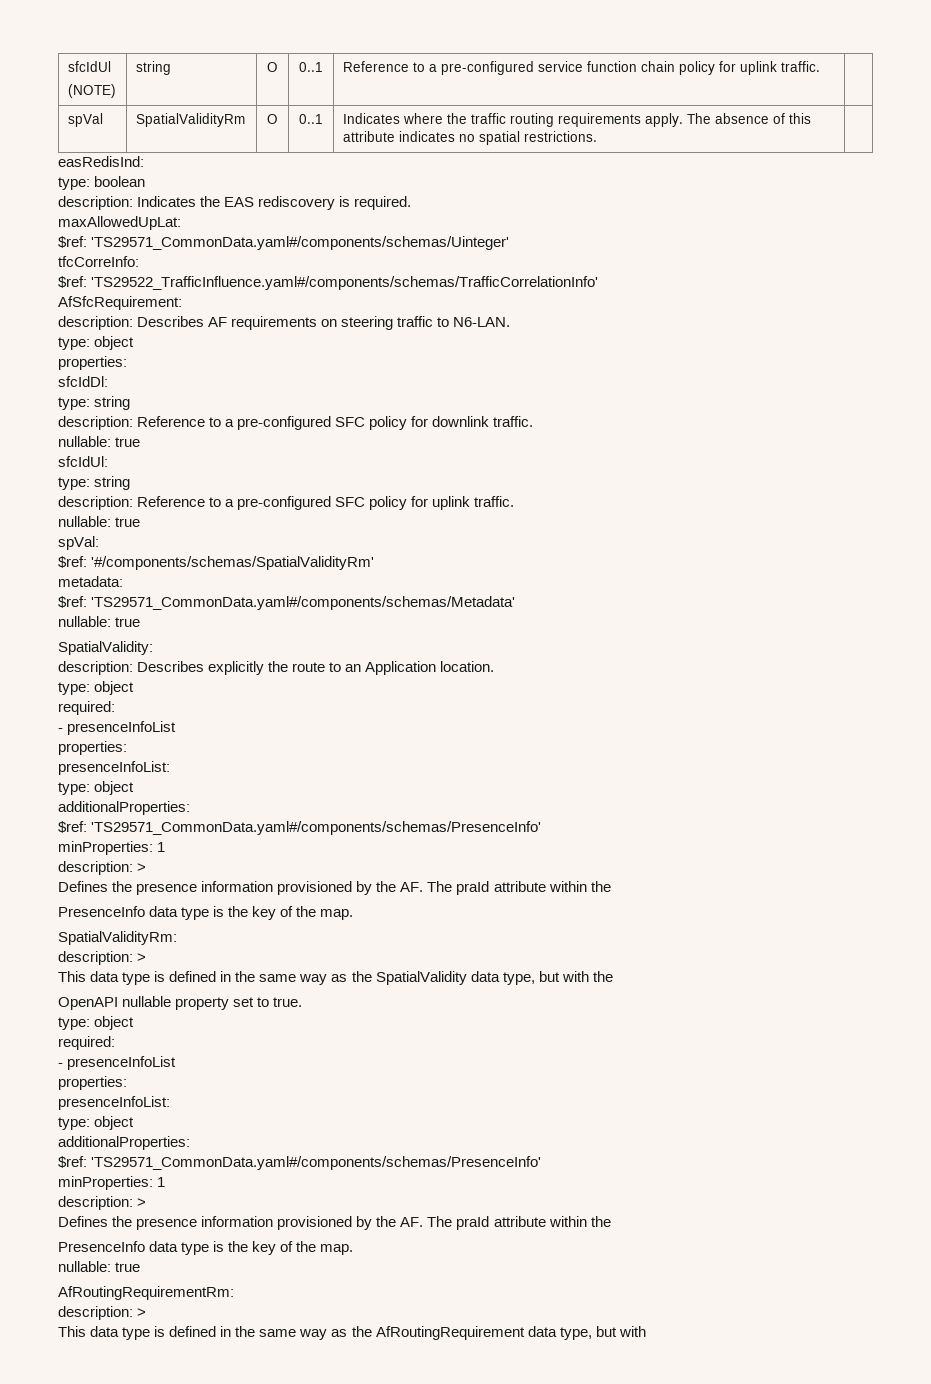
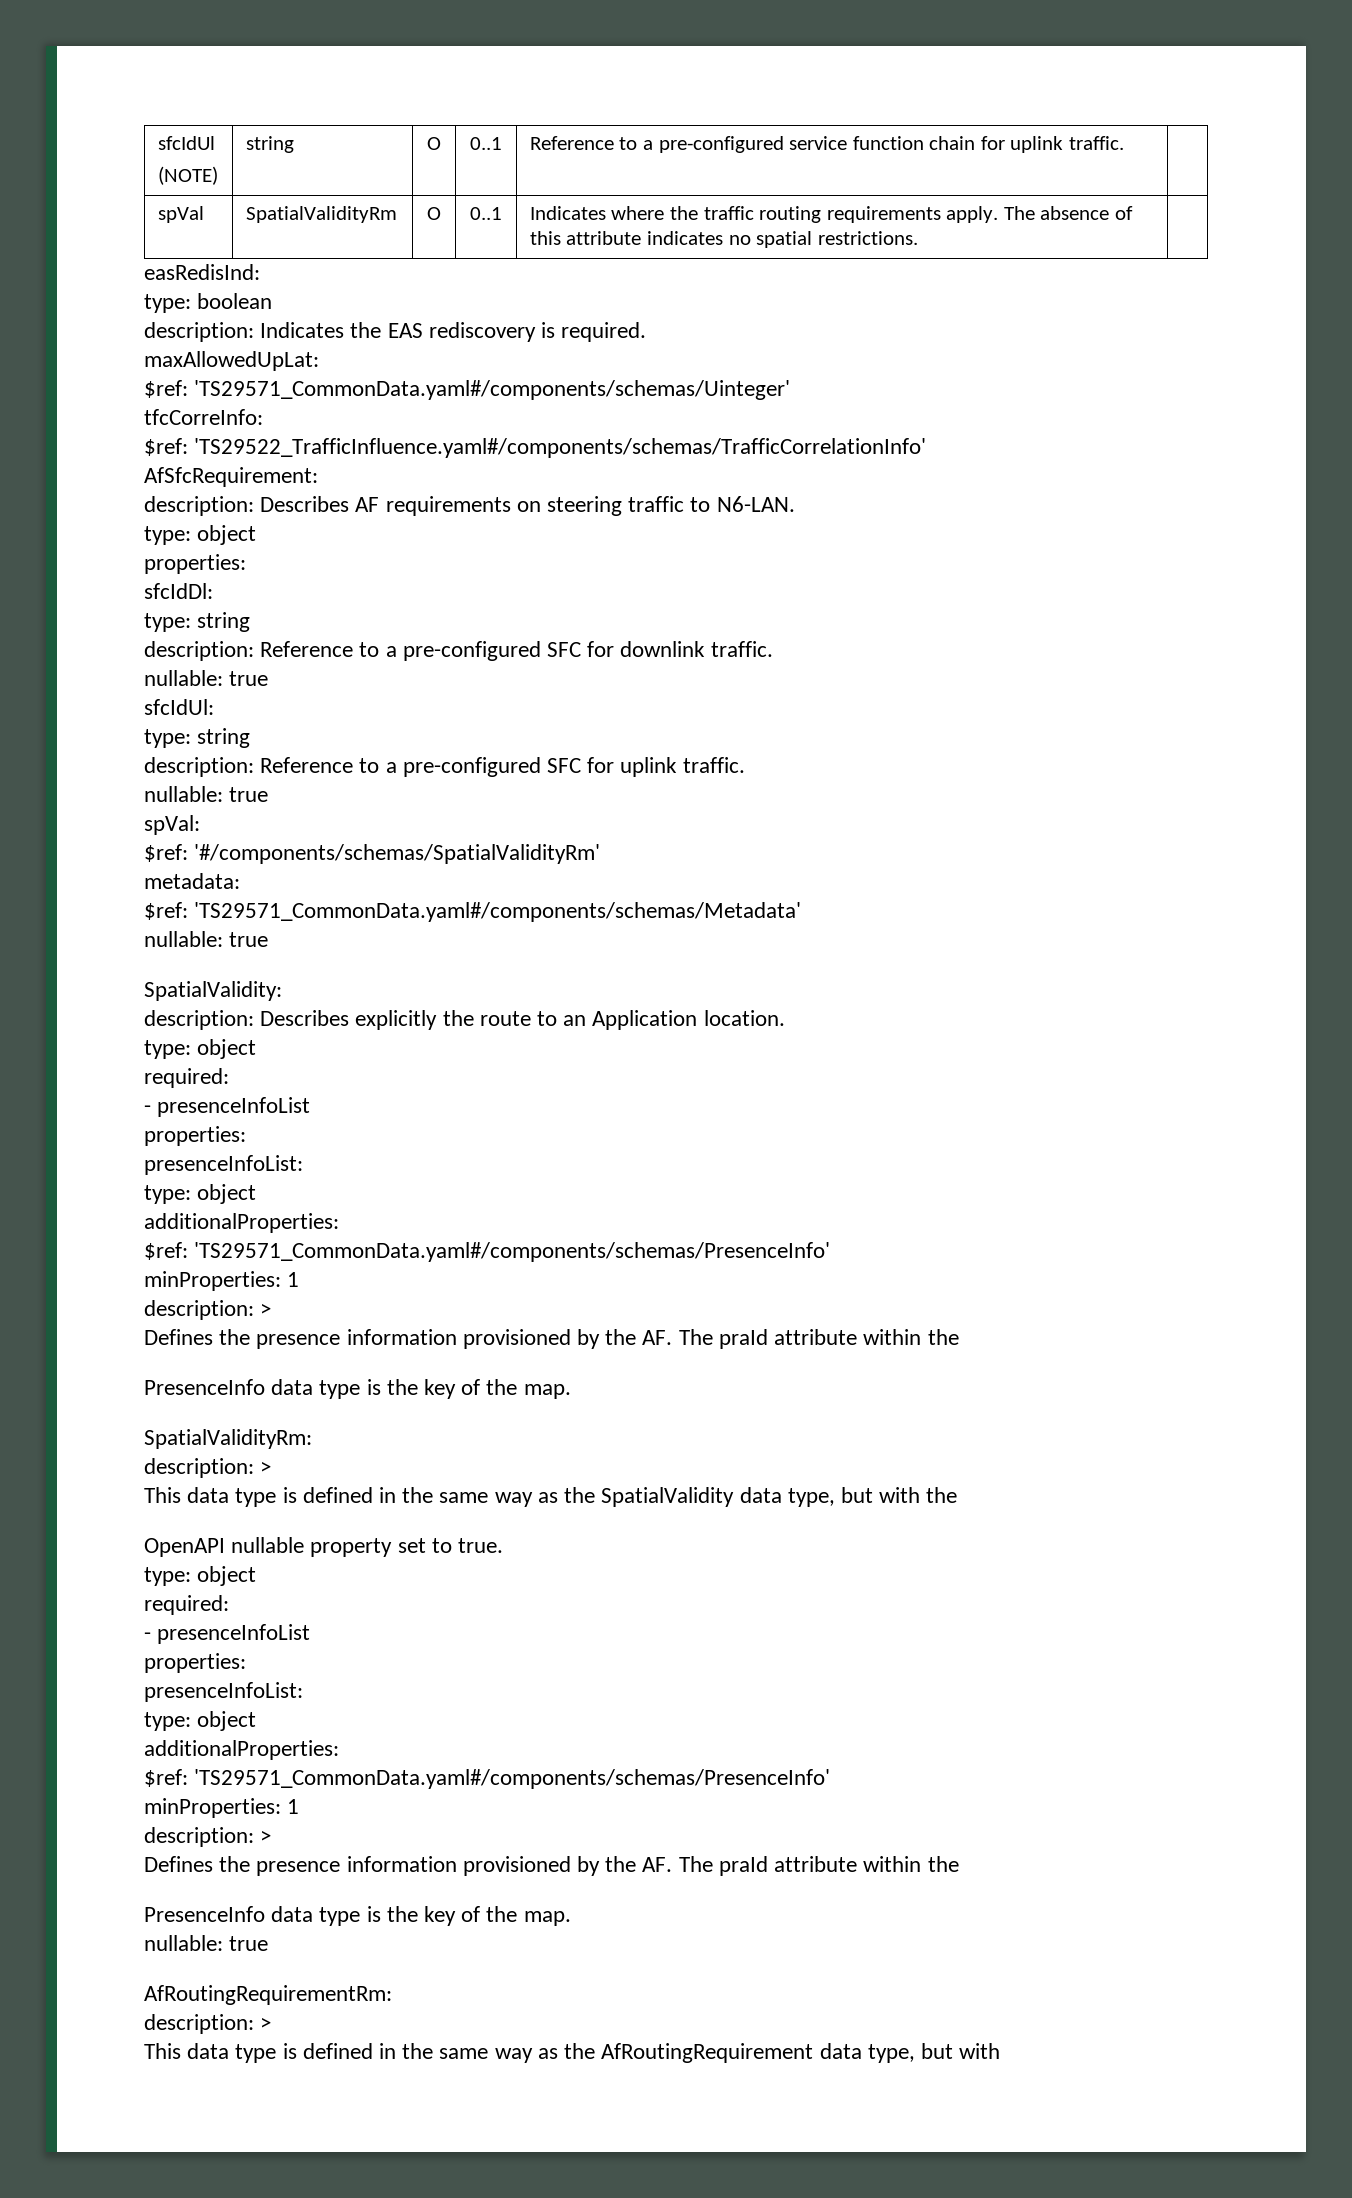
  sfcIdUl
- (NOTE) | string | O | 0..1 | Reference to a pre-configured service function chain policy for uplink traffic. |
+ (NOTE) | string | O | 0..1 | Reference to a pre-configured service function chain for uplink traffic. |
- description: Reference to a pre-configured SFC policy for downlink traffic.
+ description: Reference to a pre-configured SFC for downlink traffic.
- description: Reference to a pre-configured SFC policy for uplink traffic.
+ description: Reference to a pre-configured SFC for uplink traffic.

